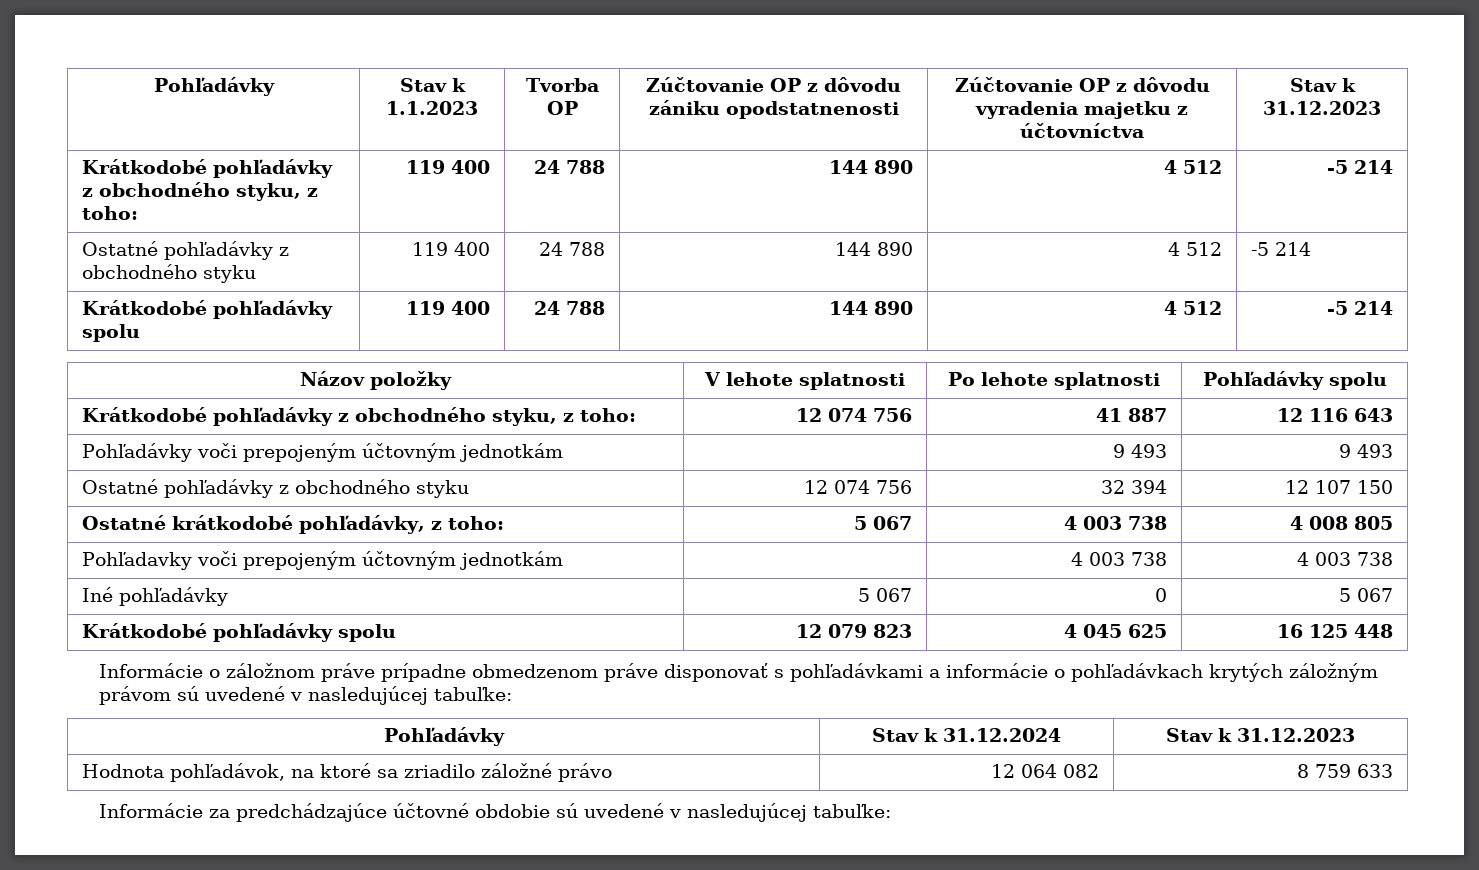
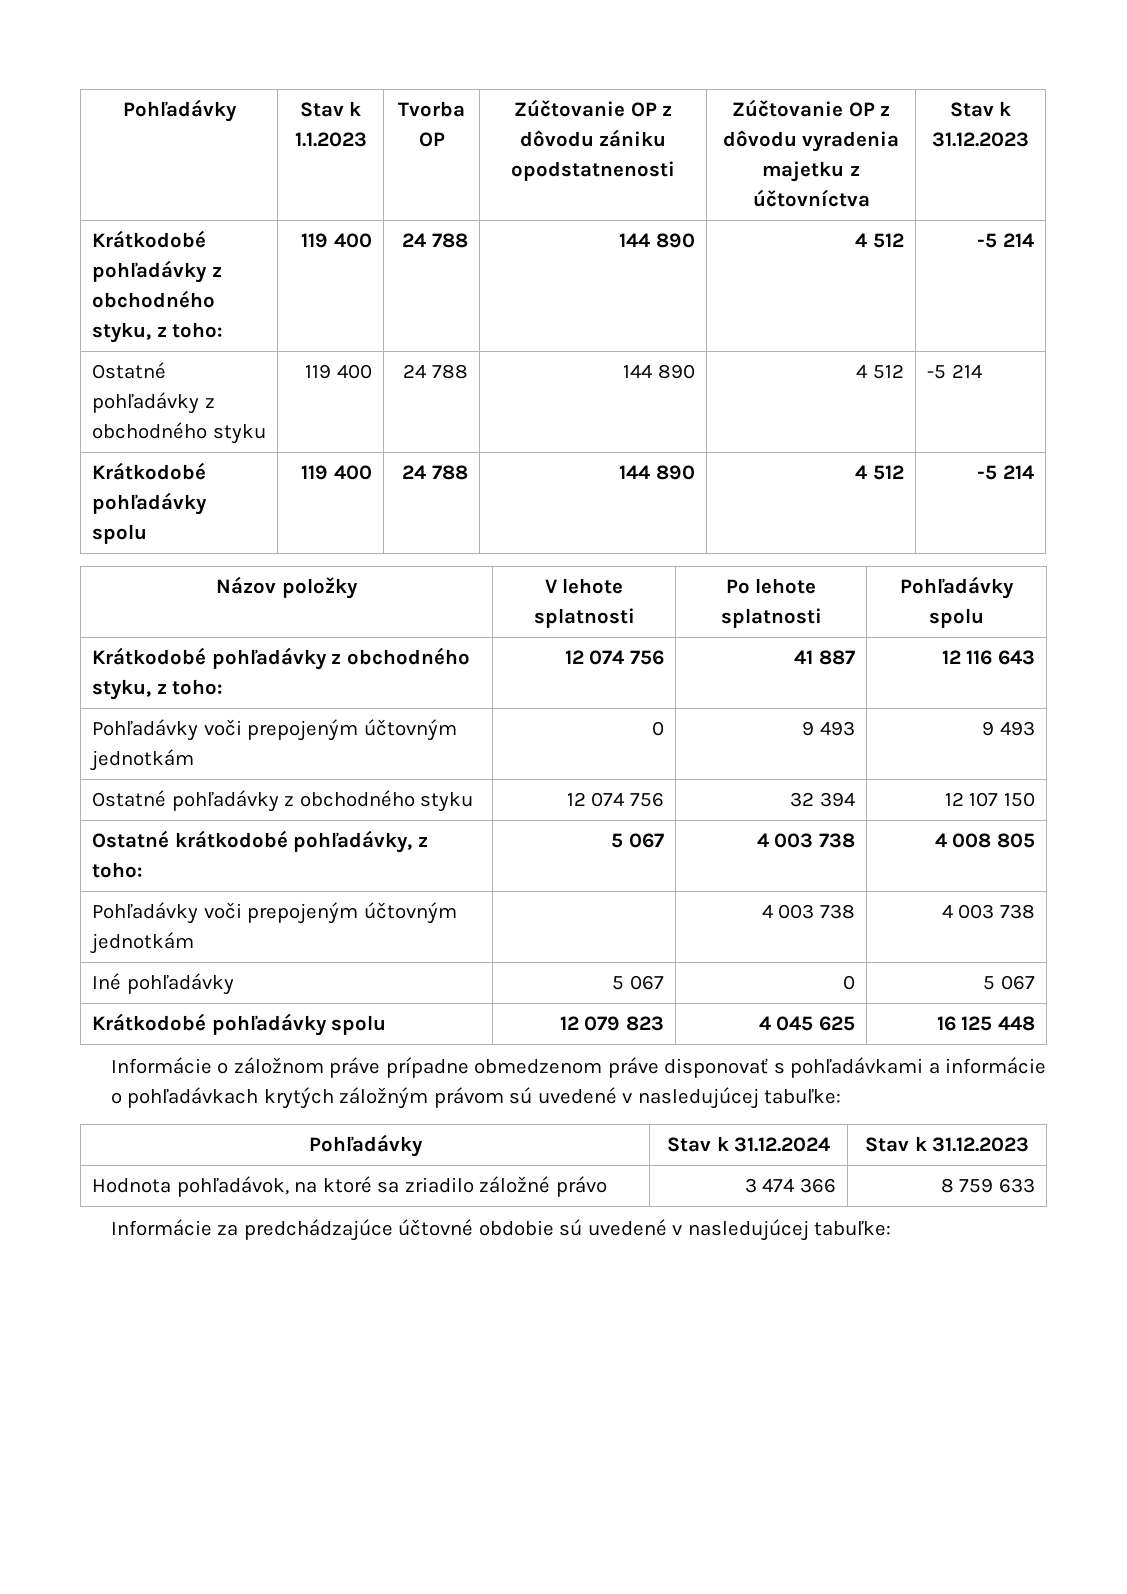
- Pohľadávky voči prepojeným účtovným jednotkám | | 9 493 | 9 493
+ Pohľadávky voči prepojeným účtovným jednotkám | 0 | 9 493 | 9 493
- Pohľadavky voči prepojeným účtovným jednotkám | | 4 003 738 | 4 003 738
+ Pohľadávky voči prepojeným účtovným jednotkám | | 4 003 738 | 4 003 738
- Hodnota pohľadávok, na ktoré sa zriadilo záložné právo | 12 064 082 | 8 759 633
+ Hodnota pohľadávok, na ktoré sa zriadilo záložné právo | 3 474 366 | 8 759 633

